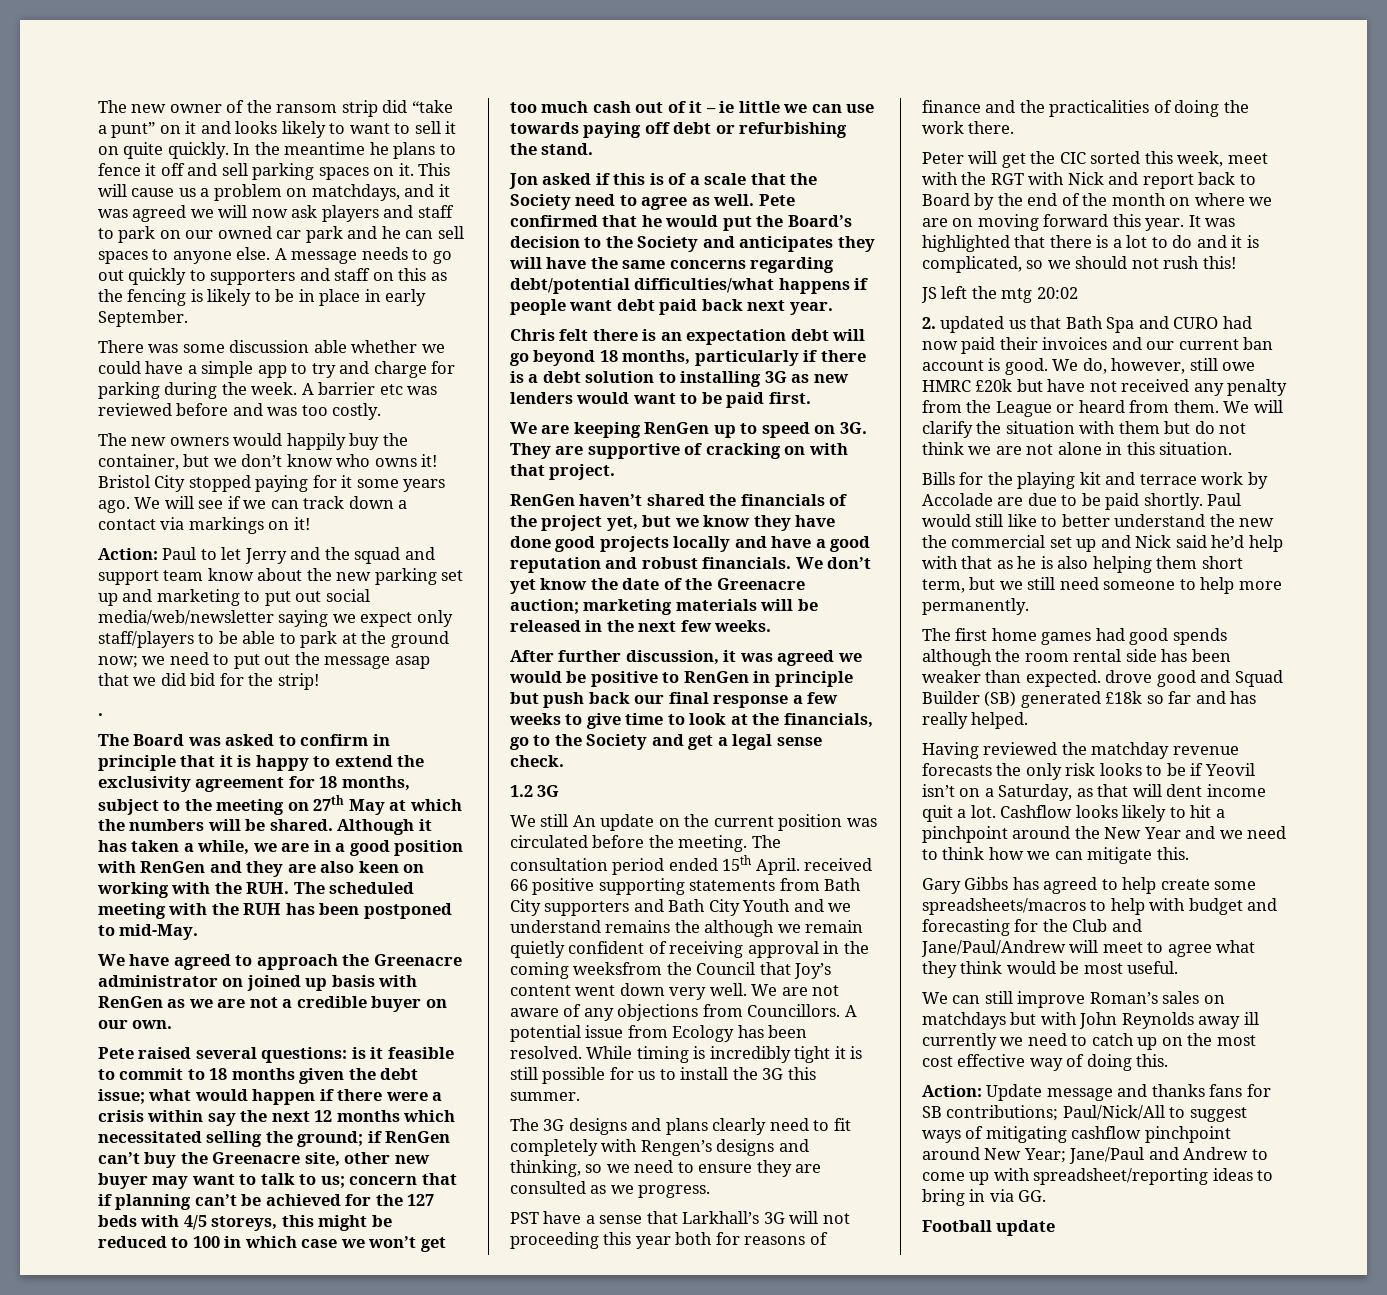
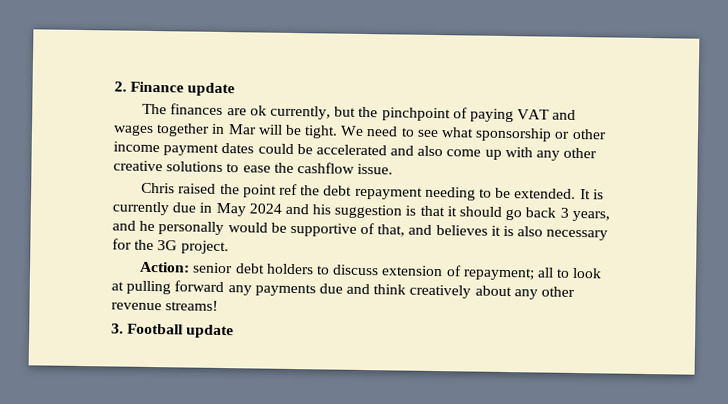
- The new owner of the ransom strip did “take a punt” on it and looks likely to want to sell it on quite quickly. In the meantime he plans to fence it off and sell parking spaces on it. This will cause us a problem on matchdays, and it was agreed we will now ask players and staff to park on our owned car park and he can sell spaces to anyone else. A message needs to go out quickly to supporters and staff on this as the fencing is likely to be in place in early September.
- There was some discussion able whether we could have a simple app to try and charge for parking during the week. A barrier etc was reviewed before and was too costly.
- The new owners would happily buy the container, but we don’t know who owns it! Bristol City stopped paying for it some years ago. We will see if we can track down a contact via markings on it!
- Action: Paul to let Jerry and the squad and support team know about the new parking set up and marketing to put out social media/web/newsletter saying we expect only staff/players to be able to park at the ground now; we need to put out the message asap that we did bid for the strip!
- .
- The Board was asked to confirm in principle that it is happy to extend the exclusivity agreement for 18 months, subject to the meeting on 27th May at which the numbers will be shared. Although it has taken a while, we are in a good position with RenGen and they are also keen on working with the RUH. The scheduled meeting with the RUH has been postponed to mid-May.
- We have agreed to approach the Greenacre administrator on joined up basis with RenGen as we are not a credible buyer on our own.
- Pete raised several questions: is it feasible to commit to 18 months given the debt issue; what would happen if there were a crisis within say the next 12 months which necessitated selling the ground; if RenGen can’t buy the Greenacre site, other new buyer may want to talk to us; concern that if planning can’t be achieved for the 127 beds with 4/5 storeys, this might be reduced to 100 in which case we won’t get too much cash out of it – ie little we can use towards paying off debt or refurbishing the stand.
- Jon asked if this is of a scale that the Society need to agree as well. Pete confirmed that he would put the Board’s decision to the Society and anticipates they will have the same concerns regarding debt/potential difficulties/what happens if people want debt paid back next year.
- Chris felt there is an expectation debt will go beyond 18 months, particularly if there is a debt solution to installing 3G as new lenders would want to be paid first.
- We are keeping RenGen up to speed on 3G. They are supportive of cracking on with that project.
- RenGen haven’t shared the financials of the project yet, but we know they have done good projects locally and have a good reputation and robust financials. We don’t yet know the date of the Greenacre auction; marketing materials will be released in the next few weeks.
- After further discussion, it was agreed we would be positive to RenGen in principle but push back our final response a few weeks to give time to look at the financials, go to the Society and get a legal sense check.
- 1.2 3G
- We still An update on the current position was circulated before the meeting. The consultation period ended 15th April. received 66 positive supporting statements from Bath City supporters and Bath City Youth and we understand remains the although we remain quietly confident of receiving approval in the coming weeksfrom the Council that Joy’s content went down very well. We are not aware of any objections from Councillors. A potential issue from Ecology has been resolved. While timing is incredibly tight it is still possible for us to install the 3G this summer.
- The 3G designs and plans clearly need to fit completely with Rengen’s designs and thinking, so we need to ensure they are consulted as we progress.
- PST have a sense that Larkhall’s 3G will not proceeding this year both for reasons of finance and the practicalities of doing the work there.
- Peter will get the CIC sorted this week, meet with the RGT with Nick and report back to Board by the end of the month on where we are on moving forward this year. It was highlighted that there is a lot to do and it is complicated, so we should not rush this!
- JS left the mtg 20:02
- 2. updated us that Bath Spa and CURO had now paid their invoices and our current ban account is good. We do, however, still owe HMRC £20k but have not received any penalty from the League or heard from them. We will clarify the situation with them but do not think we are not alone in this situation.
- Bills for the playing kit and terrace work by Accolade are due to be paid shortly. Paul would still like to better understand the new the commercial set up and Nick said he’d help with that as he is also helping them short term, but we still need someone to help more permanently.
- The first home games had good spends although the room rental side has been weaker than expected. drove good and Squad Builder (SB) generated £18k so far and has really helped.
- Having reviewed the matchday revenue forecasts the only risk looks to be if Yeovil isn’t on a Saturday, as that will dent income quit a lot. Cashflow looks likely to hit a pinchpoint around the New Year and we need to think how we can mitigate this.
- Gary Gibbs has agreed to help create some spreadsheets/macros to help with budget and forecasting for the Club and Jane/Paul/Andrew will meet to agree what they think would be most useful.
- We can still improve Roman’s sales on matchdays but with John Reynolds away ill currently we need to catch up on the most cost effective way of doing this.
- Action: Update message and thanks fans for SB contributions; Paul/Nick/All to suggest ways of mitigating cashflow pinchpoint around New Year; Jane/Paul and Andrew to come up with spreadsheet/reporting ideas to bring in via GG.
- Football update
+ 2. Finance update
+ The finances are ok currently, but the pinchpoint of paying VAT and wages together in Mar will be tight. We need to see what sponsorship or other income payment dates could be accelerated and also come up with any other creative solutions to ease the cashflow issue.
+ Chris raised the point ref the debt repayment needing to be extended. It is currently due in May 2024 and his suggestion is that it should go back 3 years, and he personally would be supportive of that, and believes it is also necessary for the 3G project.
+ Action: senior debt holders to discuss extension of repayment; all to look at pulling forward any payments due and think creatively about any other revenue streams!
+ 3. Football update

